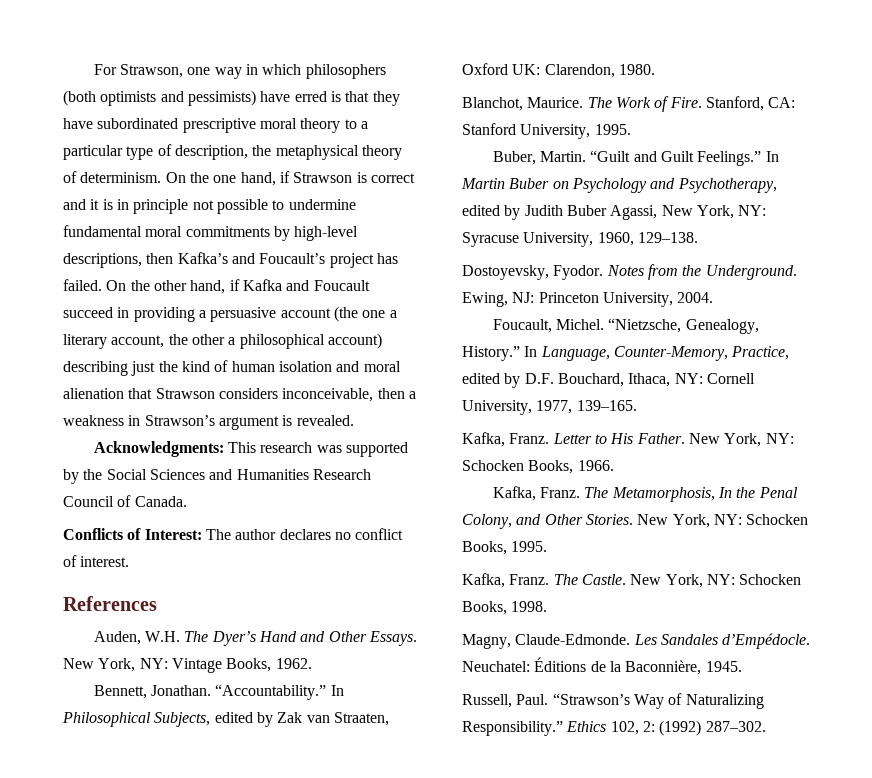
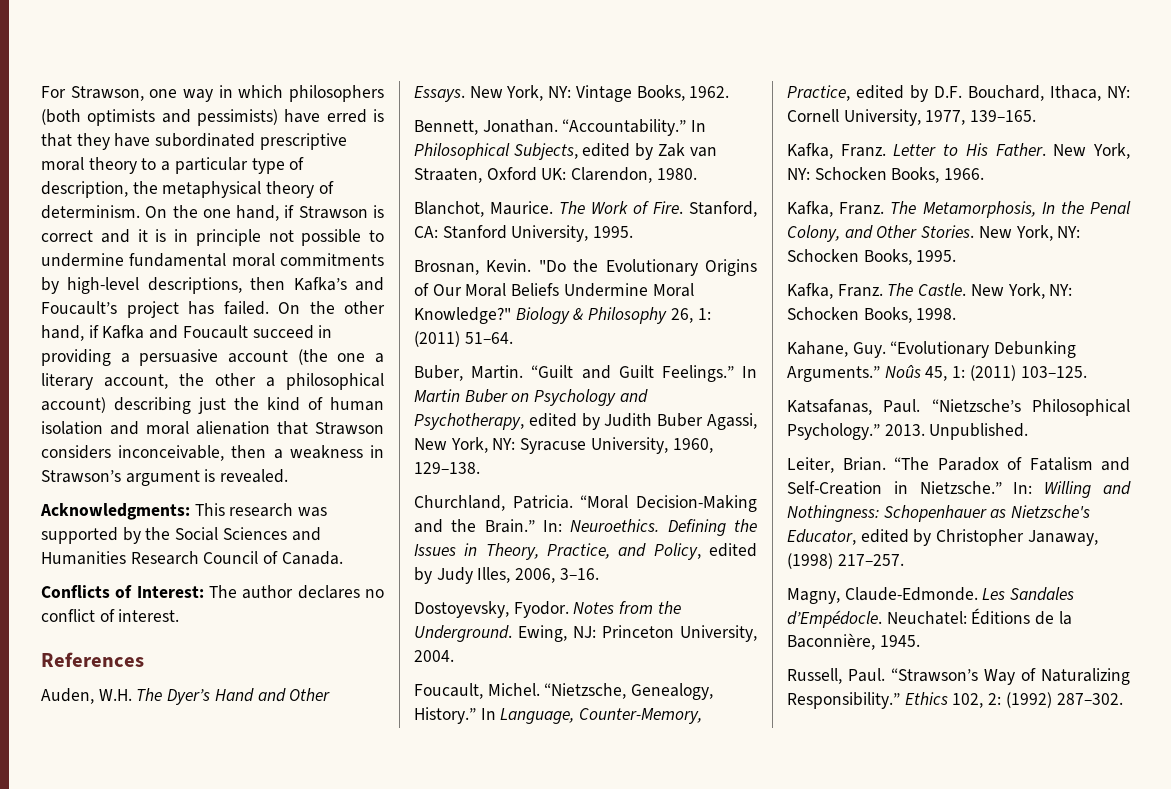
+ Brosnan, Kevin. "Do the Evolutionary Origins of Our Moral Beliefs Undermine Moral Knowledge?" Biology & Philosophy 26, 1: (2011) 51–64.
+ Churchland, Patricia. “Moral Decision-Making and the Brain.” In: Neuroethics. Defining the Issues in Theory, Practice, and Policy, edited by Judy Illes, 2006, 3–16.
+ Kahane, Guy. “Evolutionary Debunking Arguments.” Noûs 45, 1: (2011) 103–125.
+ Katsafanas, Paul. “Nietzsche’s Philosophical Psychology.” 2013. Unpublished.
+ Leiter, Brian. “The Paradox of Fatalism and Self-Creation in Nietzsche.” In: Willing and Nothingness: Schopenhauer as Nietzsche's Educator, edited by Christopher Janaway, (1998) 217–257.

